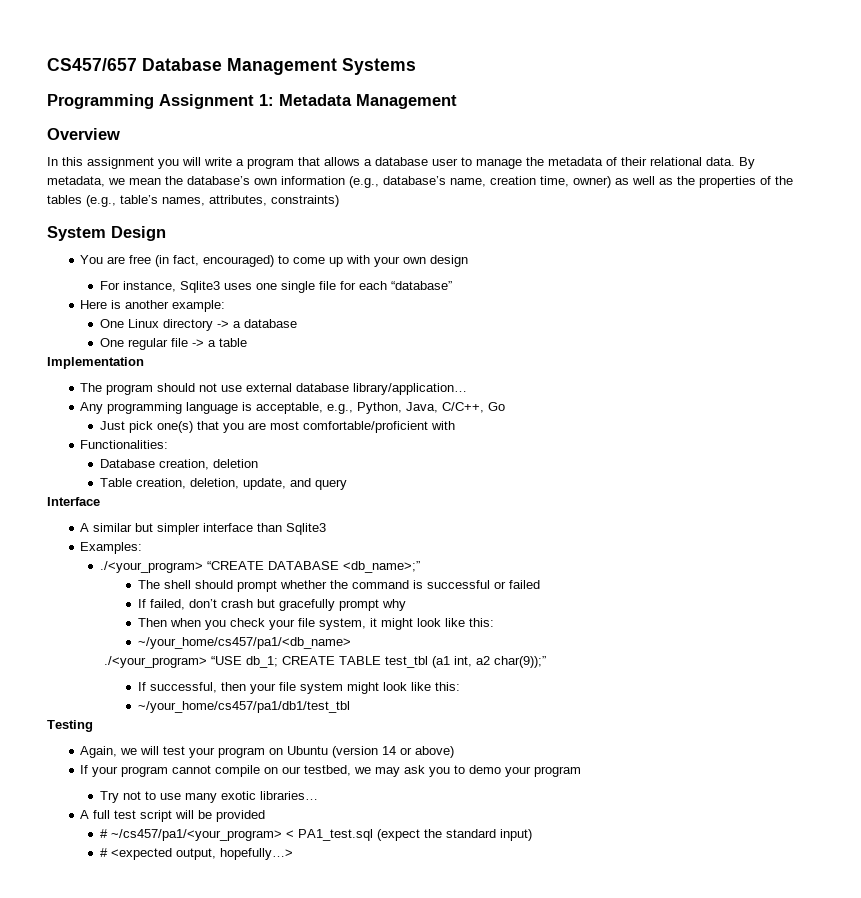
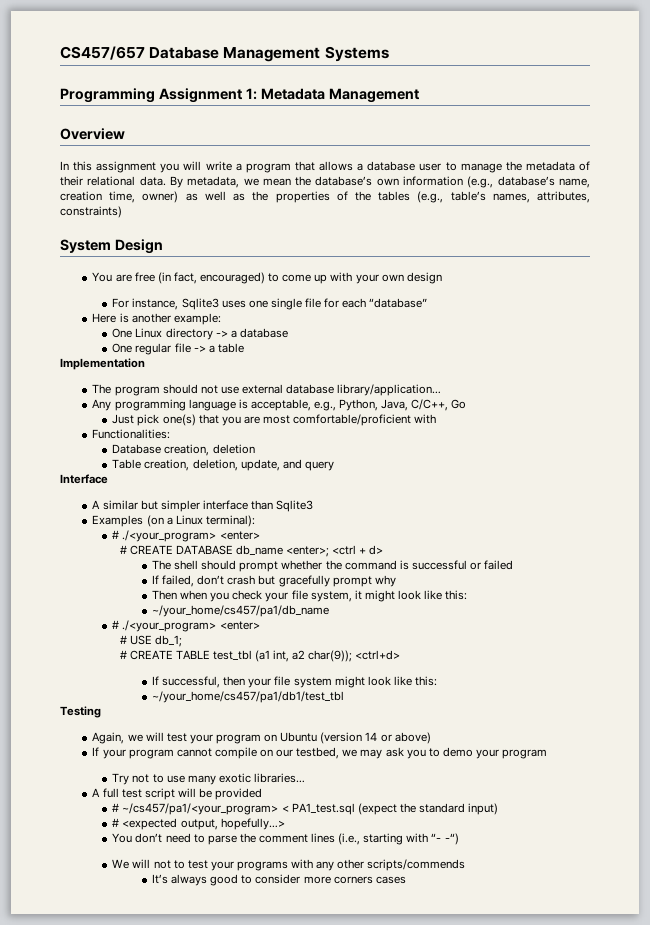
- Examples:
- ./<your_program> “CREATE DATABASE <db_name>;”
+ Examples (on a Linux terminal):
+ # ./<your_program> <enter>
+ # CREATE DATABASE db_name <enter>; <ctrl + d>
- ~/your_home/cs457/pa1/<db_name>
- ./<your_program> “USE db_1; CREATE TABLE test_tbl (a1 int, a2 char(9));”
+ ~/your_home/cs457/pa1/db_name
+ # ./<your_program> <enter>
+ # USE db_1;
+ # CREATE TABLE test_tbl (a1 int, a2 char(9)); <ctrl+d>
+ You don’t need to parse the comment lines (i.e., starting with “- -“)
+ We will not to test your programs with any other scripts/commends
+ It’s always good to consider more corners cases

